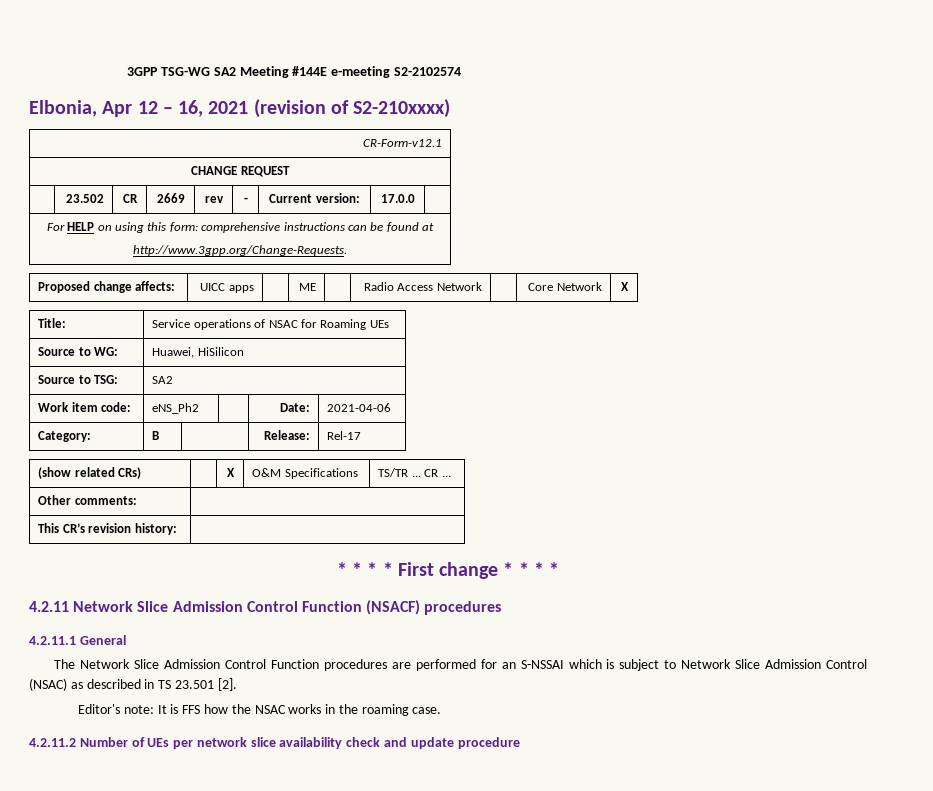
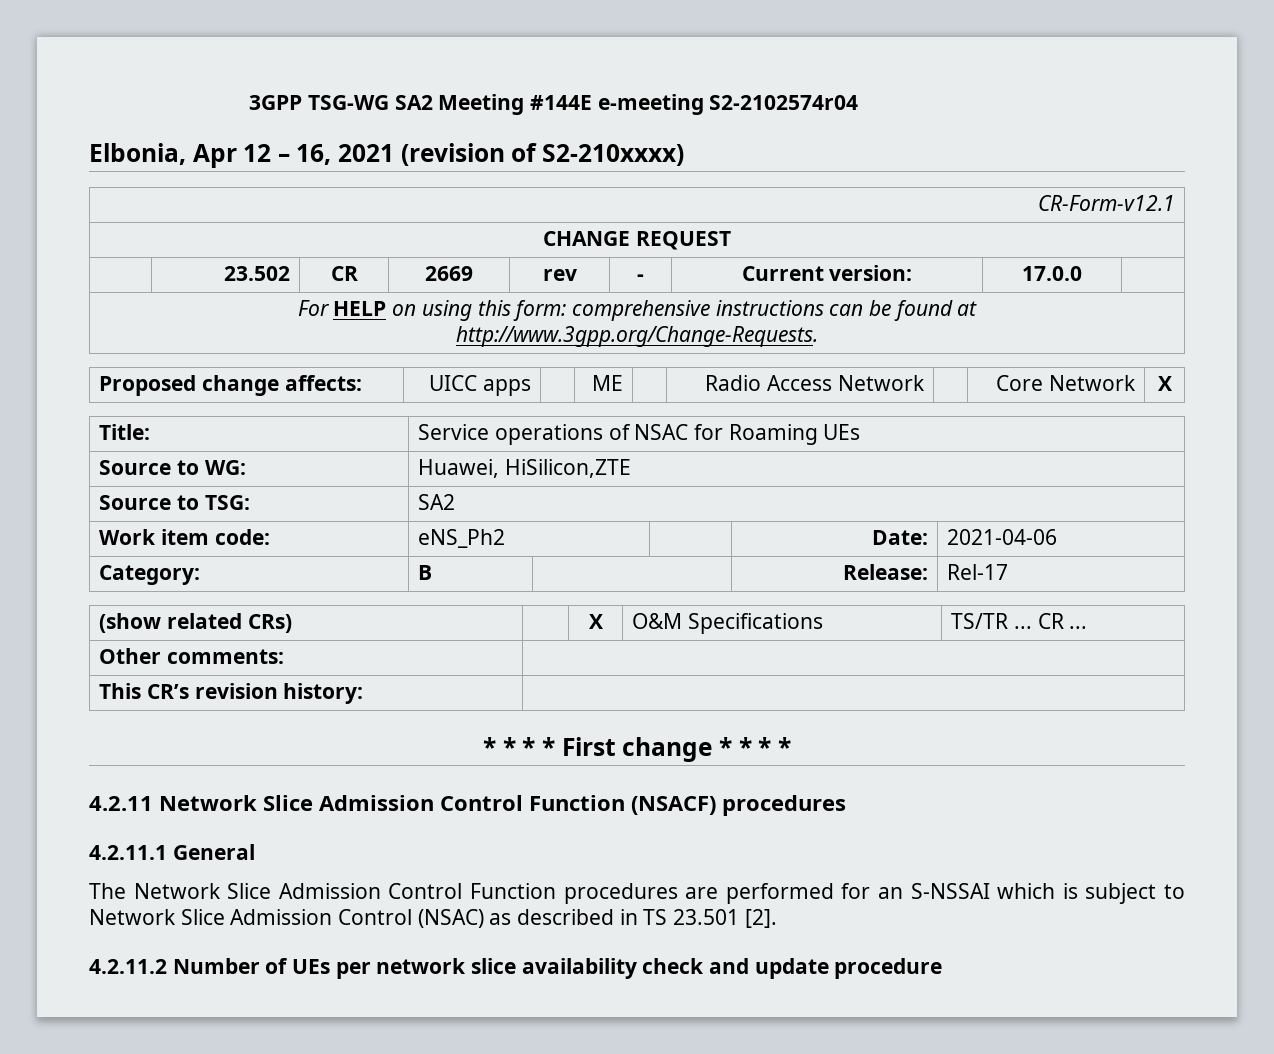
- 3GPP TSG-WG SA2 Meeting #144E e-meeting S2-2102574
+ 3GPP TSG-WG SA2 Meeting #144E e-meeting S2-2102574r04
- Source to WG: | Huawei, HiSilicon
+ Source to WG: | Huawei, HiSilicon,ZTE
- Editor's note: It is FFS how the NSAC works in the roaming case.

